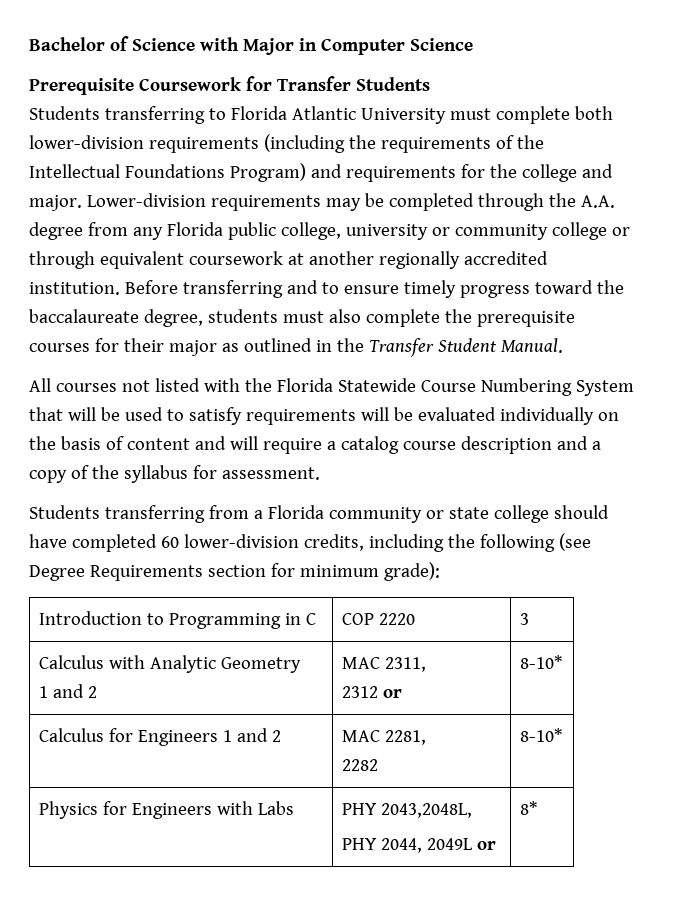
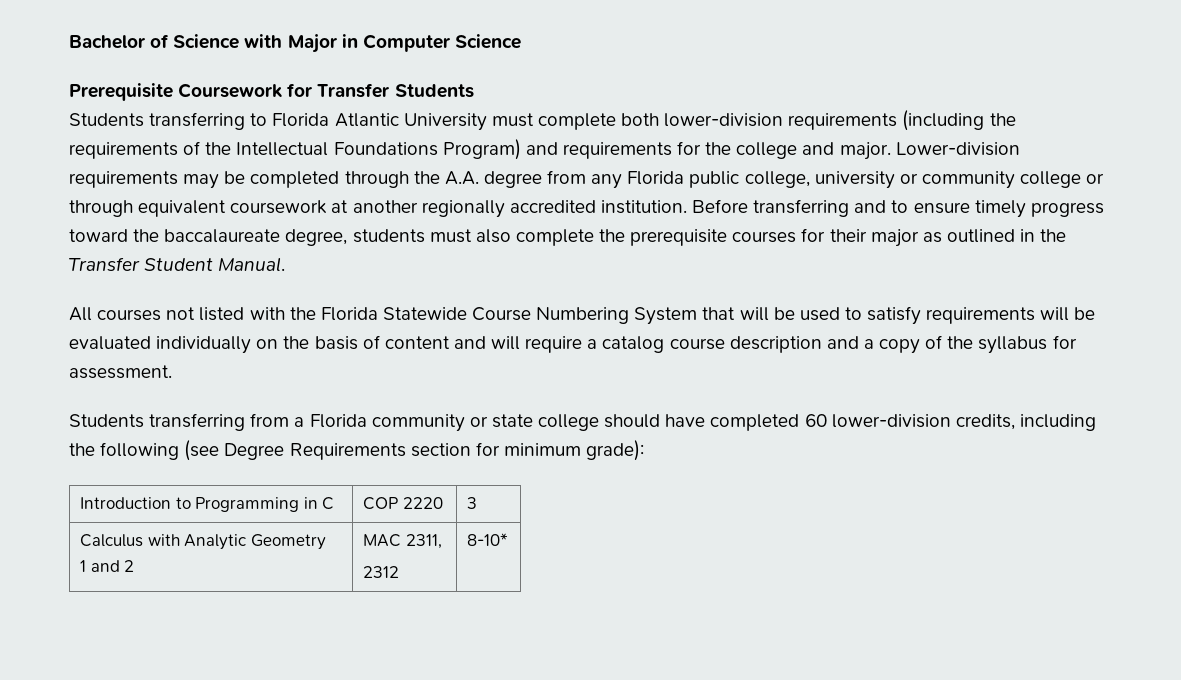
  Calculus with Analytic Geometry
  1 and 2 | MAC 2311,
- 2312 or | 8-10*
- Calculus for Engineers 1 and 2 | MAC 2281,
- 2282 | 8-10*
- Physics for Engineers with Labs | PHY 2043,2048L,
- PHY 2044, 2049L or | 8*
+ 2312 | 8-10*

